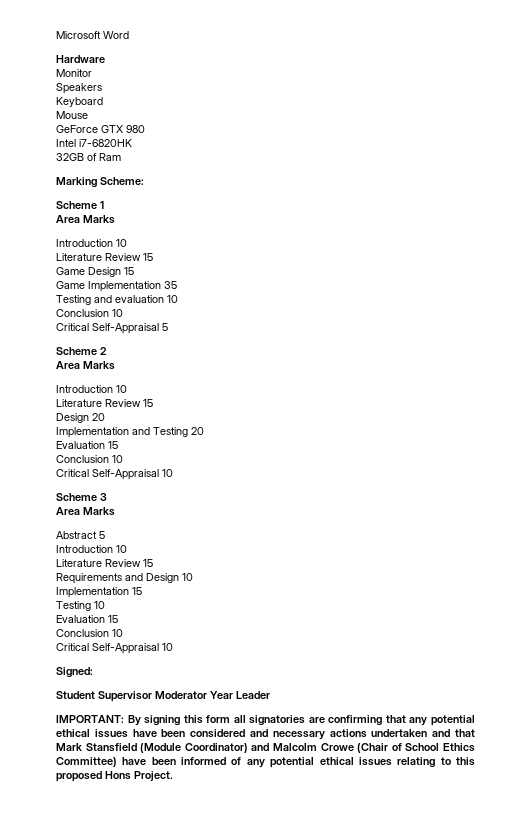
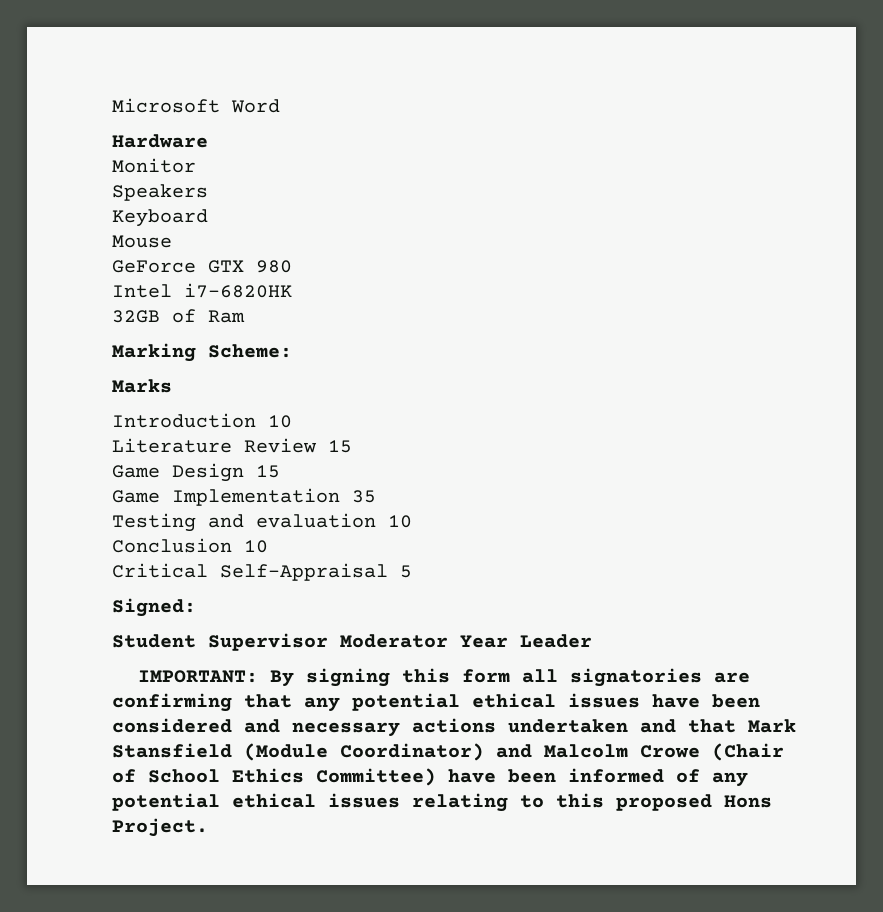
- Scheme 1
- Area Marks
+ Marks
- Scheme 2
- Area Marks
- Introduction 10
- Literature Review 15
- Design 20
- Implementation and Testing 20
- Evaluation 15
- Conclusion 10
- Critical Self-Appraisal 10
- Scheme 3
- Area Marks
- Abstract 5
- Introduction 10
- Literature Review 15
- Requirements and Design 10
- Implementation 15
- Testing 10
- Evaluation 15
- Conclusion 10
- Critical Self-Appraisal 10

